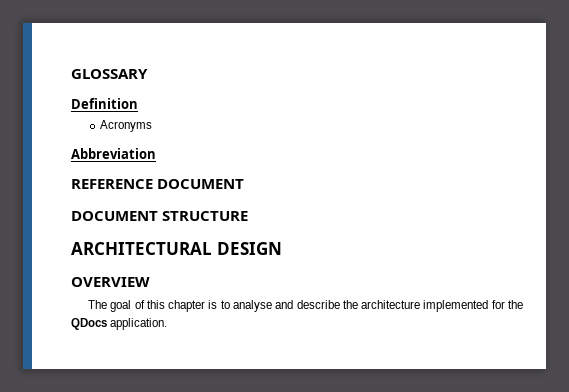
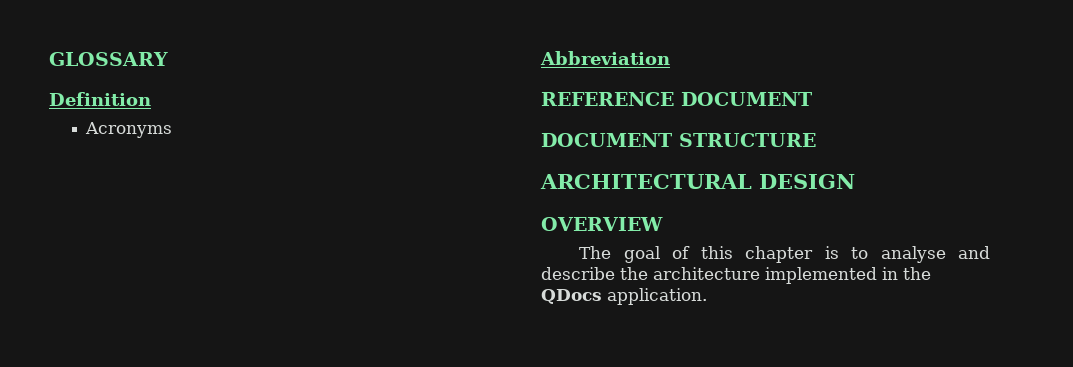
- The goal of this chapter is to analyse and describe the architecture implemented for the QDocs application.
+ The goal of this chapter is to analyse and describe the architecture implemented in the QDocs application.

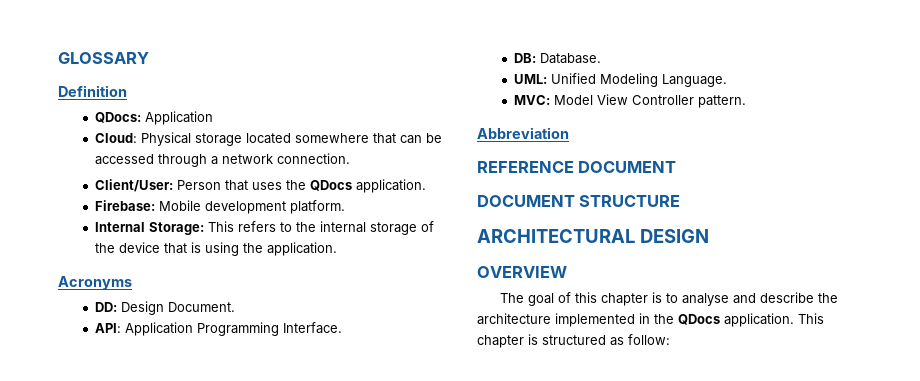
+ QDocs: Application
+ Cloud: Physical storage located somewhere that can be accessed through a network connection.
+ Client/User: Person that uses the QDocs application.
+ Firebase: Mobile development platform.
+ Internal Storage: This refers to the internal storage of the device that is using the application.
  Acronyms
+ DD: Design Document.
+ API: Application Programming Interface.
+ DB: Database.
+ UML: Unified Modeling Language.
+ MVC: Model View Controller pattern.
+ This chapter is structured as follow:

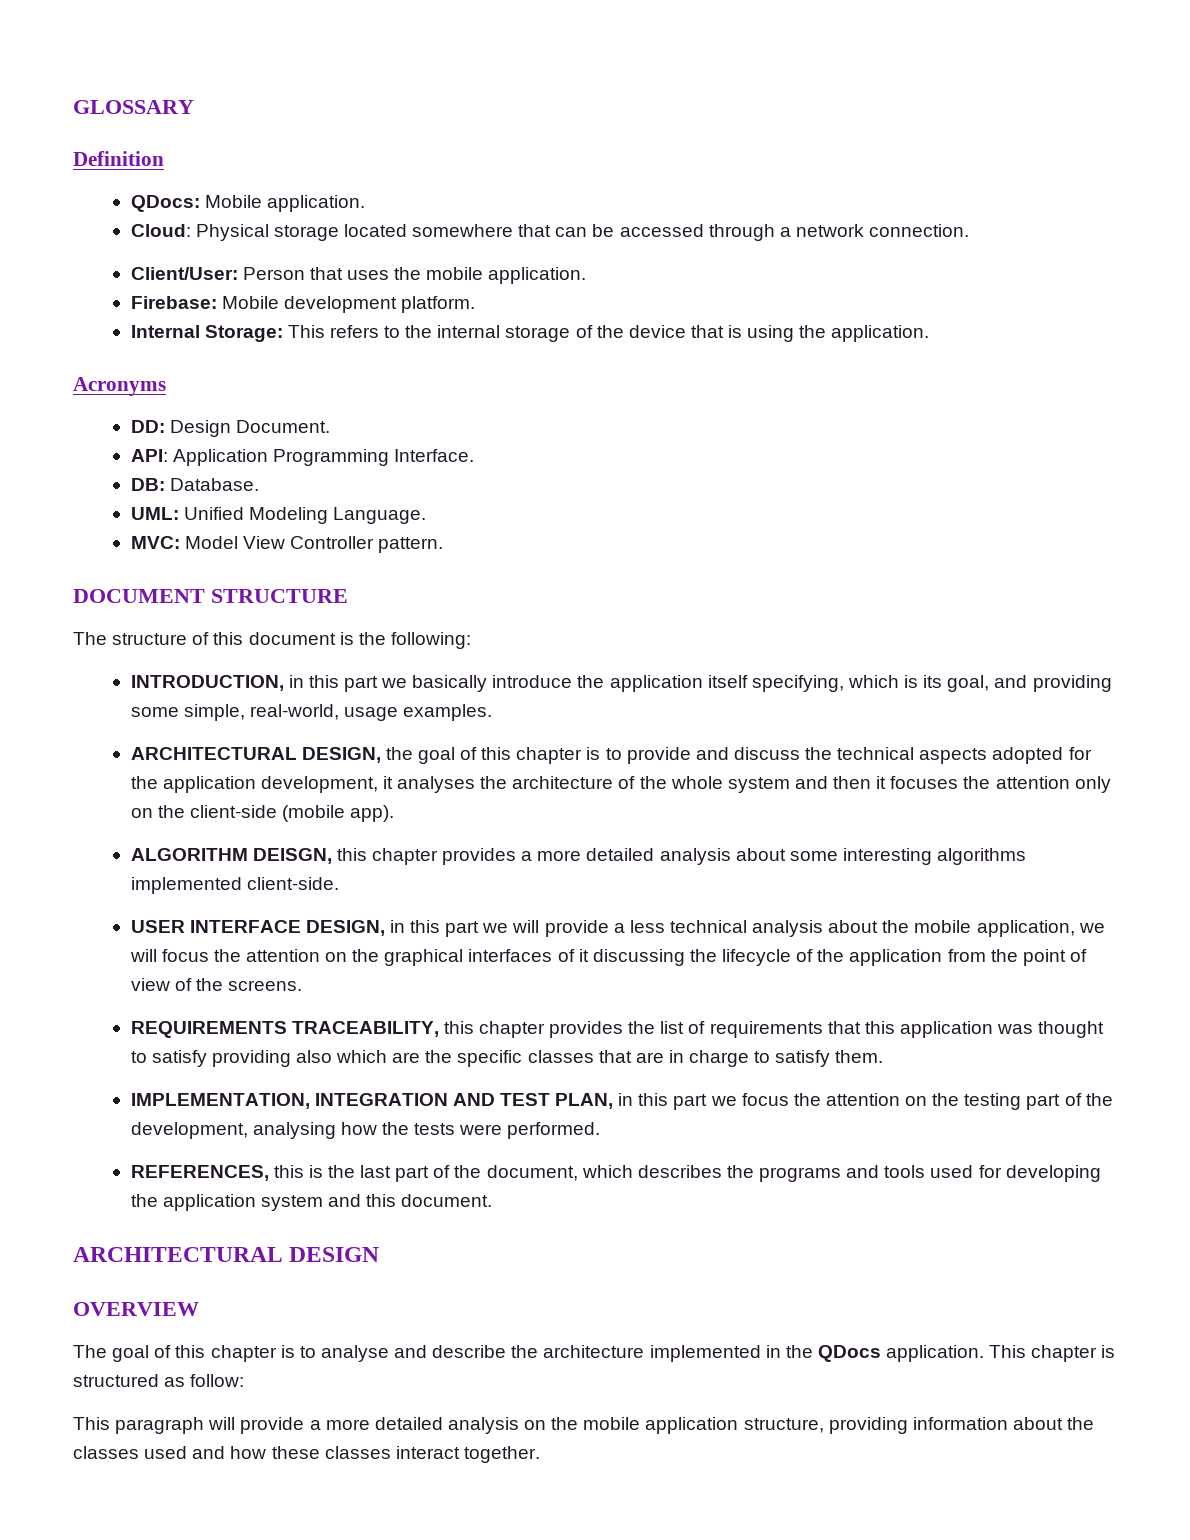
- QDocs: Application
+ QDocs: Mobile application.
- Client/User: Person that uses the QDocs application.
+ Client/User: Person that uses the mobile application.
- Abbreviation
- REFERENCE DOCUMENT
+ The structure of this document is the following:
+ INTRODUCTION, in this part we basically introduce the application itself specifying, which is its goal, and providing some simple, real-world, usage examples.
+ ARCHITECTURAL DESIGN, the goal of this chapter is to provide and discuss the technical aspects adopted for the application development, it analyses the architecture of the whole system and then it focuses the attention only on the client-side (mobile app).
+ ALGORITHM DEISGN, this chapter provides a more detailed analysis about some interesting algorithms implemented client-side.
+ USER INTERFACE DESIGN, in this part we will provide a less technical analysis about the mobile application, we will focus the attention on the graphical interfaces of it discussing the lifecycle of the application from the point of view of the screens.
+ REQUIREMENTS TRACEABILITY, this chapter provides the list of requirements that this application was thought to satisfy providing also which are the specific classes that are in charge to satisfy them.
+ IMPLEMENTATION, INTEGRATION AND TEST PLAN, in this part we focus the attention on the testing part of the development, analysing how the tests were performed.
+ REFERENCES, this is the last part of the document, which describes the programs and tools used for developing the application system and this document.
+ This paragraph will provide a more detailed analysis on the mobile application structure, providing information about the classes used and how these classes interact together.

